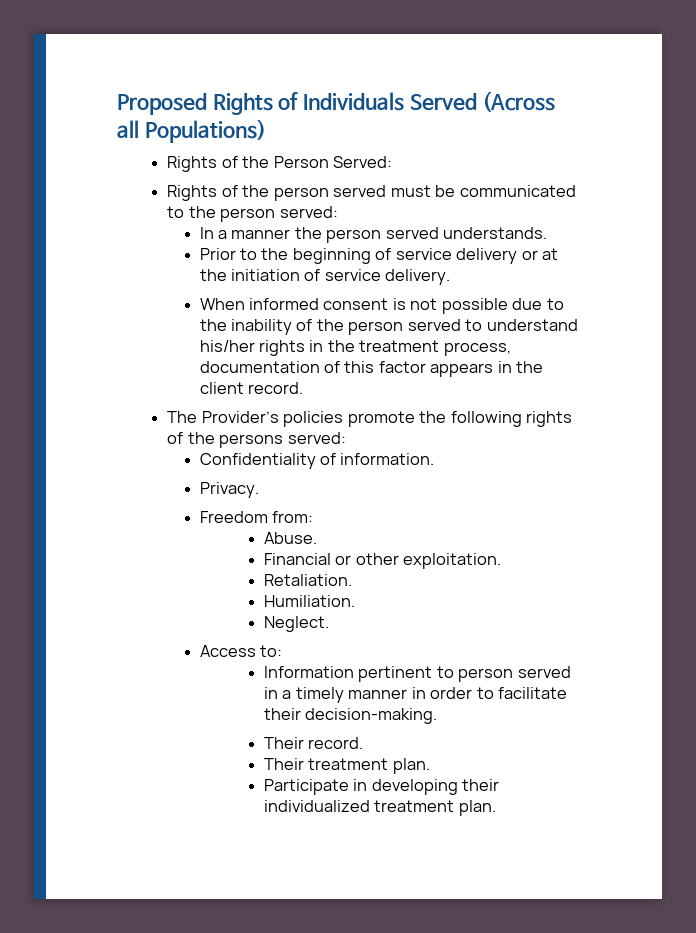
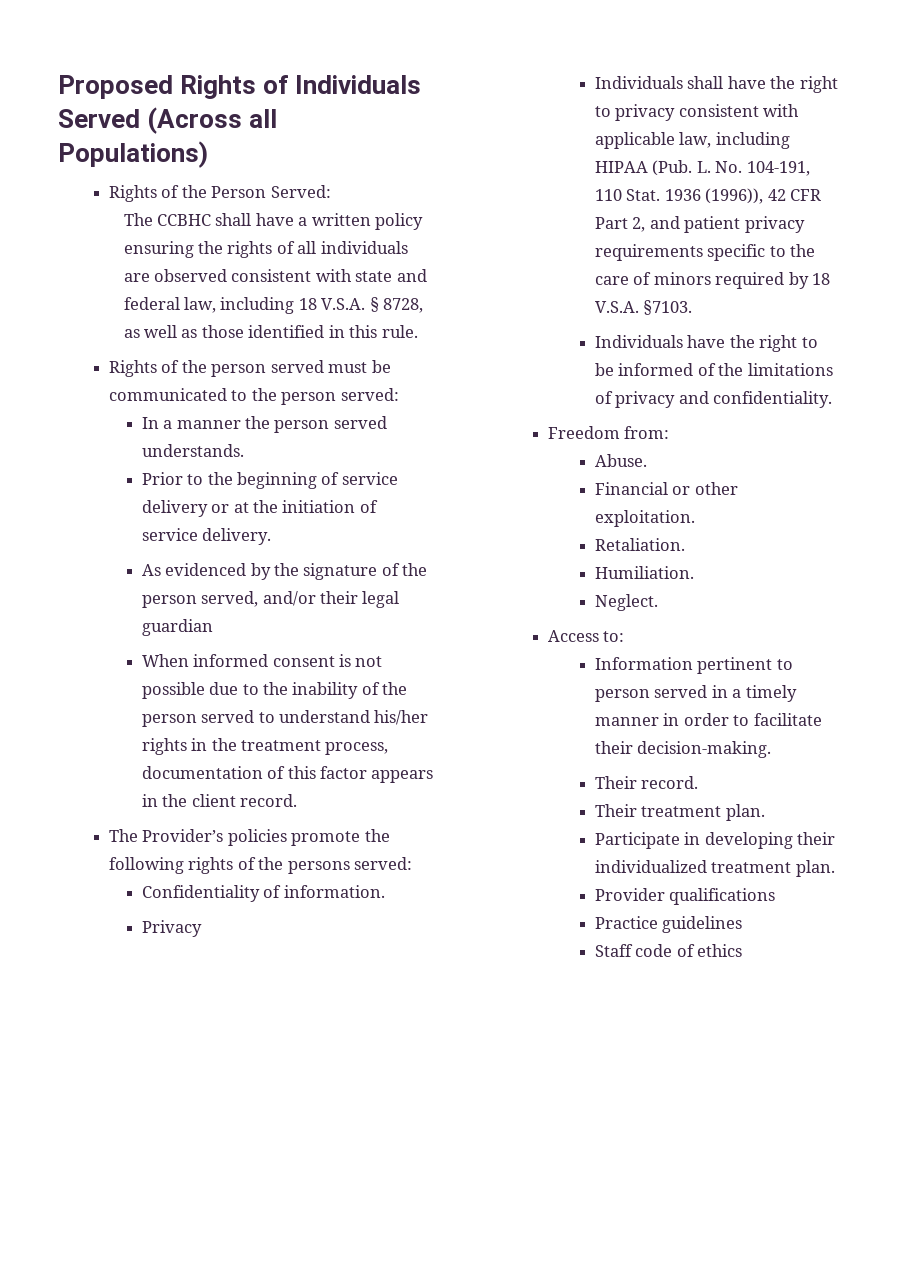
+ The CCBHC shall have a written policy ensuring the rights of all individuals are observed consistent with state and federal law, including 18 V.S.A. § 8728, as well as those identified in this rule.
+ As evidenced by the signature of the person served, and/or their legal guardian
- Privacy.
+ Privacy
+ Individuals shall have the right to privacy consistent with applicable law, including HIPAA (Pub. L. No. 104-191, 110 Stat. 1936 (1996)), 42 CFR Part 2, and patient privacy requirements specific to the care of minors required by 18 V.S.A. §7103.
+ Individuals have the right to be informed of the limitations of privacy and confidentiality.
+ Provider qualifications
+ Practice guidelines
+ Staff code of ethics

